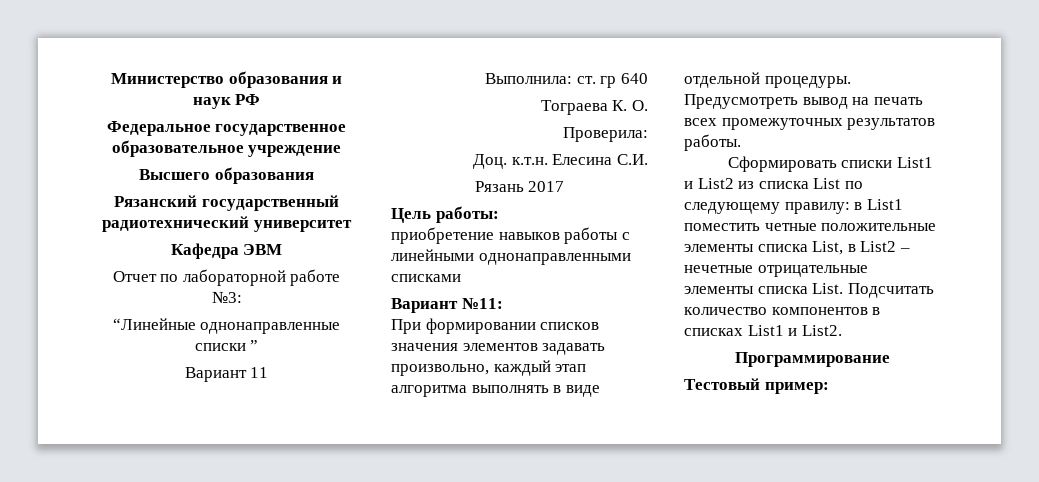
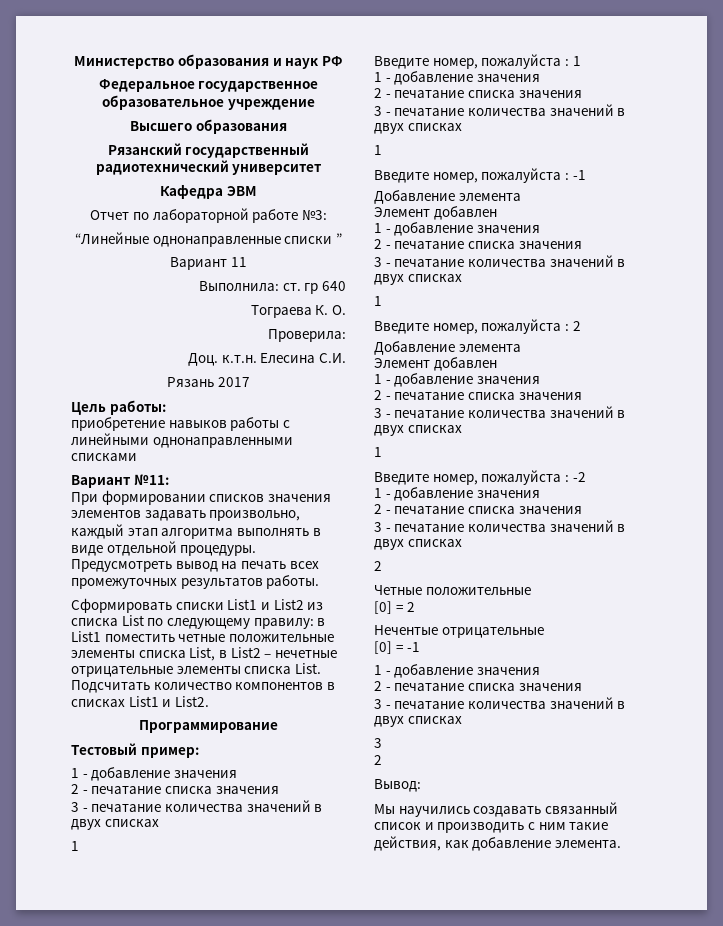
  Тестовый пример:
+ 1 - добавление значения
+ 2 - печатание списка значения
+ 3 - печатание количества значений в двух списках
+ 1
+ Введите номер, пожалуйста : 1
+ 1 - добавление значения
+ 2 - печатание списка значения
+ 3 - печатание количества значений в двух списках
+ 1
+ Введите номер, пожалуйста : -1
+ Добавление элемента
+ Элемент добавлен
+ 1 - добавление значения
+ 2 - печатание списка значения
+ 3 - печатание количества значений в двух списках
+ 1
+ Введите номер, пожалуйста : 2
+ Добавление элемента
+ Элемент добавлен
+ 1 - добавление значения
+ 2 - печатание списка значения
+ 3 - печатание количества значений в двух списках
+ 1
+ Введите номер, пожалуйста : -2
+ 1 - добавление значения
+ 2 - печатание списка значения
+ 3 - печатание количества значений в двух списках
+ 2
+ Четные положительные
+ [0] = 2
+ Нечентые отрицательные
+ [0] = -1
+ 1 - добавление значения
+ 2 - печатание списка значения
+ 3 - печатание количества значений в двух списках
+ 3
+ 2
+ Вывод:
+ Мы научились создавать связанный список и производить с ним такие действия, как добавление элемента.

